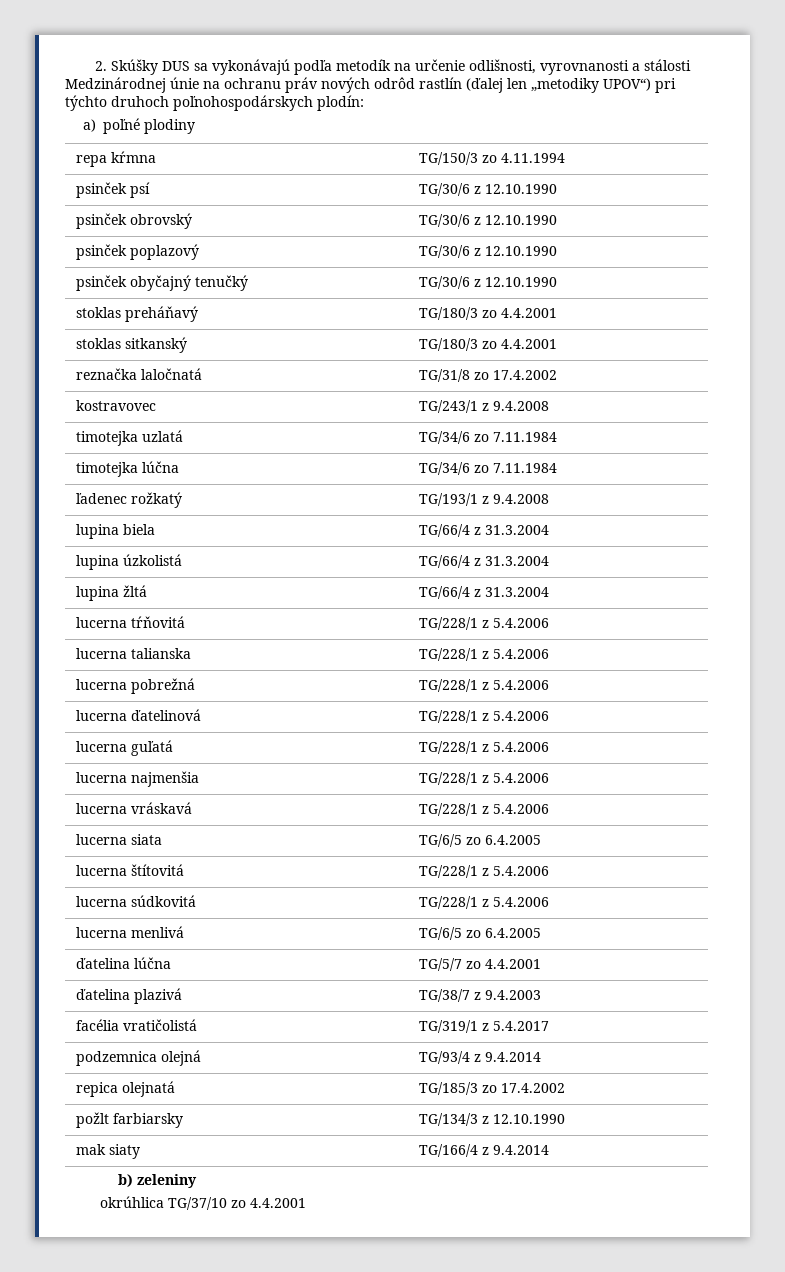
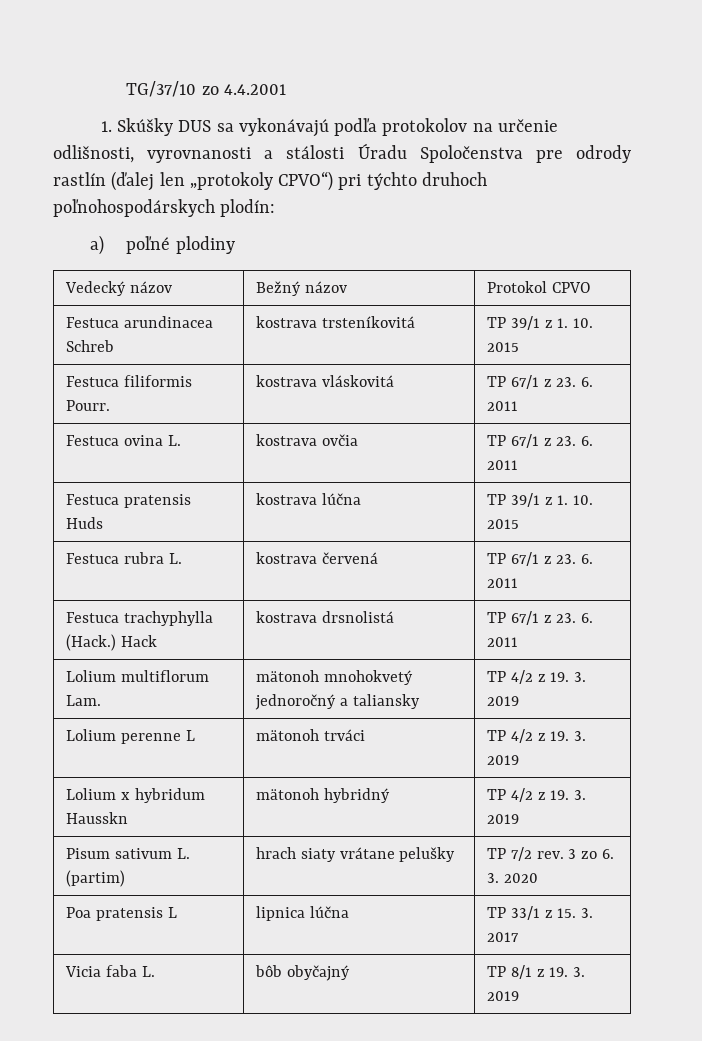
- 2. Skúšky DUS sa vykonávajú podľa metodík na určenie odlišnosti, vyrovnanosti a stálosti Medzinárodnej únie na ochranu práv nových odrôd rastlín (ďalej len „metodiky UPOV“) pri týchto druhoch poľnohospodárskych plodín:
+ TG/37/10 zo 4.4.2001
+ 1. Skúšky DUS sa vykonávajú podľa protokolov na určenie odlišnosti, vyrovnanosti a stálosti Úradu Spoločenstva pre odrody rastlín (ďalej len „protokoly CPVO“) pri týchto druhoch poľnohospodárskych plodín:
- repa kŕmna | TG/150/3 zo 4.11.1994
- psinček psí | TG/30/6 z 12.10.1990
- psinček obrovský | TG/30/6 z 12.10.1990
- psinček poplazový | TG/30/6 z 12.10.1990
- psinček obyčajný tenučký | TG/30/6 z 12.10.1990
- stoklas preháňavý | TG/180/3 zo 4.4.2001
- stoklas sitkanský | TG/180/3 zo 4.4.2001
- reznačka laločnatá | TG/31/8 zo 17.4.2002
- kostravovec | TG/243/1 z 9.4.2008
- timotejka uzlatá | TG/34/6 zo 7.11.1984
- timotejka lúčna | TG/34/6 zo 7.11.1984
- ľadenec rožkatý | TG/193/1 z 9.4.2008
- lupina biela | TG/66/4 z 31.3.2004
- lupina úzkolistá | TG/66/4 z 31.3.2004
- lupina žltá | TG/66/4 z 31.3.2004
- lucerna tŕňovitá | TG/228/1 z 5.4.2006
- lucerna talianska | TG/228/1 z 5.4.2006
- lucerna pobrežná | TG/228/1 z 5.4.2006
- lucerna ďatelinová | TG/228/1 z 5.4.2006
- lucerna guľatá | TG/228/1 z 5.4.2006
- lucerna najmenšia | TG/228/1 z 5.4.2006
- lucerna vráskavá | TG/228/1 z 5.4.2006
- lucerna siata | TG/6/5 zo 6.4.2005
- lucerna štítovitá | TG/228/1 z 5.4.2006
- lucerna súdkovitá | TG/228/1 z 5.4.2006
- lucerna menlivá | TG/6/5 zo 6.4.2005
- ďatelina lúčna | TG/5/7 zo 4.4.2001
- ďatelina plazivá | TG/38/7 z 9.4.2003
- facélia vratičolistá | TG/319/1 z 5.4.2017
- podzemnica olejná | TG/93/4 z 9.4.2014
- repica olejnatá | TG/185/3 zo 17.4.2002
- požlt farbiarsky | TG/134/3 z 12.10.1990
- mak siaty | TG/166/4 z 9.4.2014
- b) zeleniny
- okrúhlica TG/37/10 zo 4.4.2001
+ Vedecký názov | Bežný názov | Protokol CPVO
+ Festuca arundinacea Schreb | kostrava trsteníkovitá | TP 39/1 z 1. 10. 2015
+ Festuca filiformis Pourr. | kostrava vláskovitá | TP 67/1 z 23. 6. 2011
+ Festuca ovina L. | kostrava ovčia | TP 67/1 z 23. 6. 2011
+ Festuca pratensis Huds | kostrava lúčna | TP 39/1 z 1. 10. 2015
+ Festuca rubra L. | kostrava červená | TP 67/1 z 23. 6. 2011
+ Festuca trachyphylla (Hack.) Hack | kostrava drsnolistá | TP 67/1 z 23. 6. 2011
+ Lolium multiflorum Lam. | mätonoh mnohokvetý jednoročný a taliansky | TP 4/2 z 19. 3. 2019
+ Lolium perenne L | mätonoh trváci | TP 4/2 z 19. 3. 2019
+ Lolium x hybridum Hausskn | mätonoh hybridný | TP 4/2 z 19. 3. 2019
+ Pisum sativum L. (partim) | hrach siaty vrátane pelušky | TP 7/2 rev. 3 zo 6. 3. 2020
+ Poa pratensis L | lipnica lúčna | TP 33/1 z 15. 3. 2017
+ Vicia faba L. | bôb obyčajný | TP 8/1 z 19. 3. 2019

